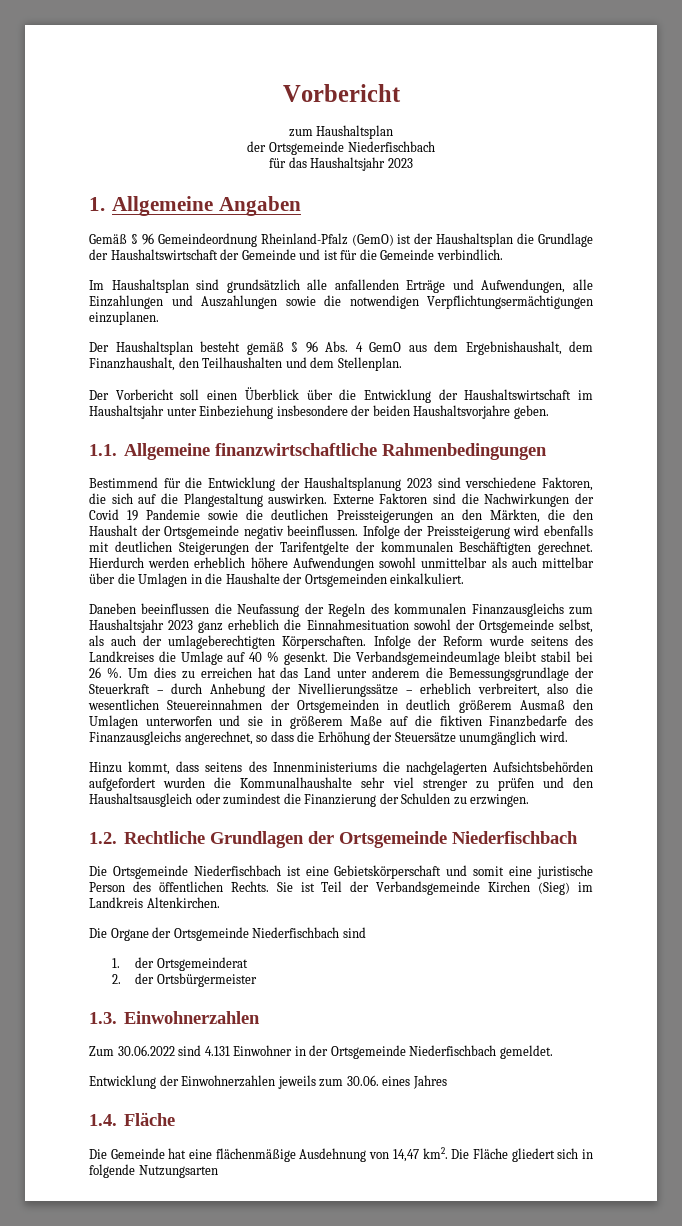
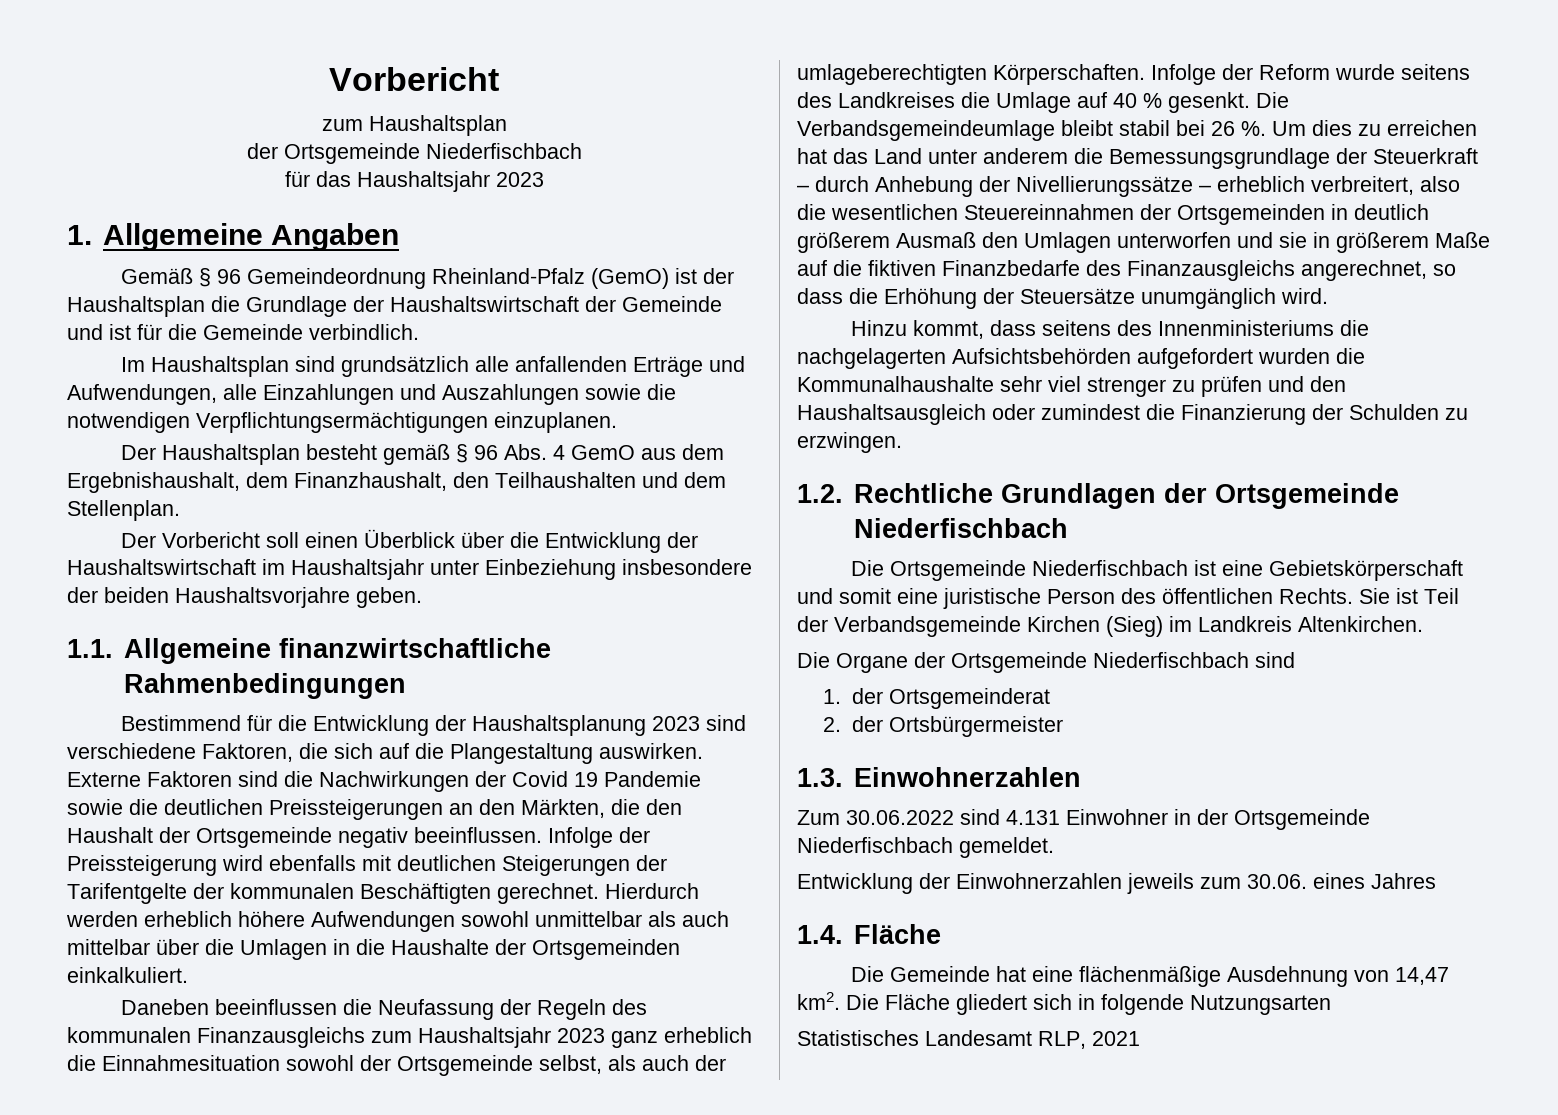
+ Statistisches Landesamt RLP, 2021

